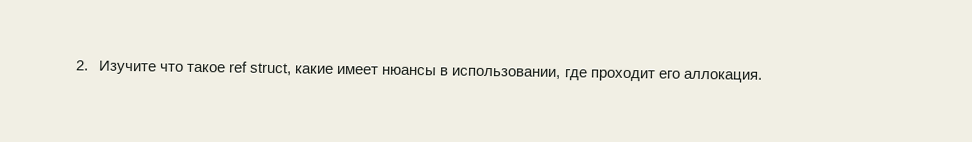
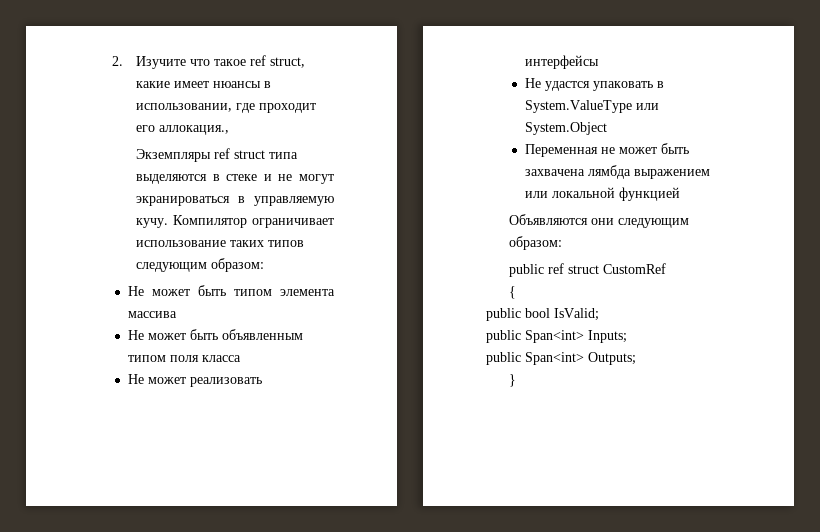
- 2. Изучите что такое ref struct, какие имеет нюансы в использовании, где проходит его аллокация.
+ 2. Изучите что такое ref struct, какие имеет нюансы в использовании, где проходит его аллокация.,
+ Экземпляры ref struct типа выделяются в стеке и не могут экранироваться в управляемую кучу. Компилятор ограничивает использование таких типов следующим образом:
+ Не может быть типом элемента массива
+ Не может быть объявленным типом поля класса
+ Не может реализовать интерфейсы
+ Не удастся упаковать в System.ValueType или System.Object
+ Переменная не может быть захвачена лямбда выражением или локальной функцией
+ Объявляются они следующим образом:
+ public ref struct CustomRef
+ {
+ public bool IsValid;
+ public Span<int> Inputs;
+ public Span<int> Outputs;
+ }

